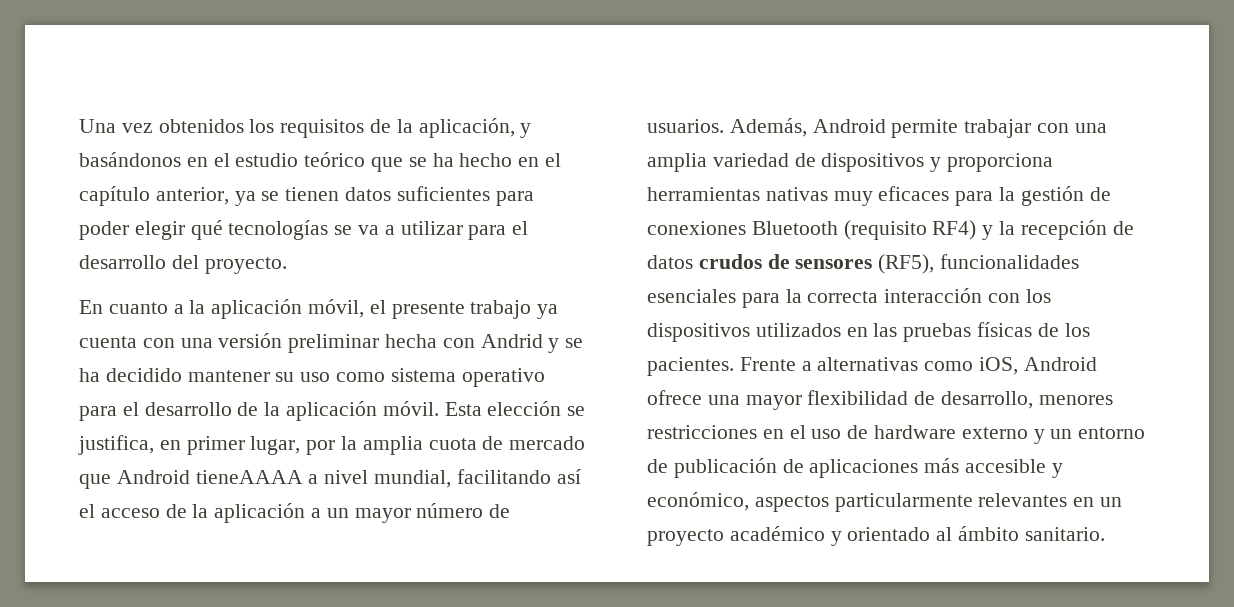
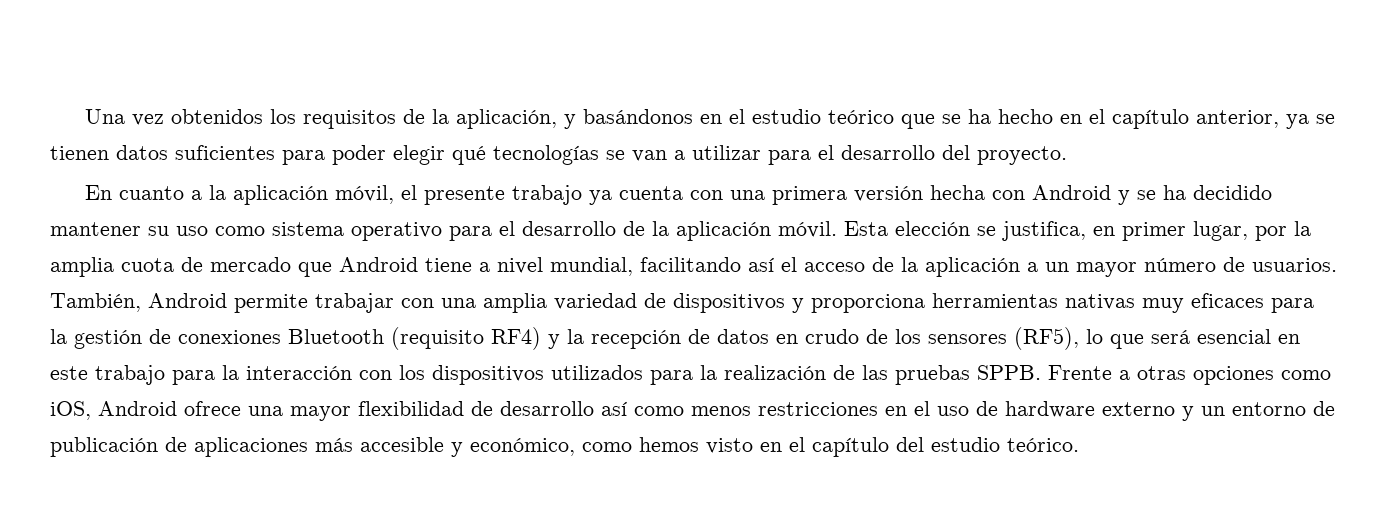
- Una vez obtenidos los requisitos de la aplicación, y basándonos en el estudio teórico que se ha hecho en el capítulo anterior, ya se tienen datos suficientes para poder elegir qué tecnologías se va a utilizar para el desarrollo del proyecto.
+ Una vez obtenidos los requisitos de la aplicación, y basándonos en el estudio teórico que se ha hecho en el capítulo anterior, ya se tienen datos suficientes para poder elegir qué tecnologías se van a utilizar para el desarrollo del proyecto.
- En cuanto a la aplicación móvil, el presente trabajo ya cuenta con una versión preliminar hecha con Andrid y se ha decidido mantener su uso como sistema operativo para el desarrollo de la aplicación móvil.
+ En cuanto a la aplicación móvil, el presente trabajo ya cuenta con una primera versión hecha con Android y se ha decidido mantener su uso como sistema operativo para el desarrollo de la aplicación móvil.
- Esta elección se justifica, en primer lugar, por la amplia cuota de mercado que Android tieneAAAA a nivel mundial, facilitando así el acceso de la aplicación a un mayor número de usuarios.
+ Esta elección se justifica, en primer lugar, por la amplia cuota de mercado que Android tiene a nivel mundial, facilitando así el acceso de la aplicación a un mayor número de usuarios.
- Además, Android permite trabajar con una amplia variedad de dispositivos y proporciona herramientas nativas muy eficaces para la gestión de conexiones Bluetooth (requisito RF4) y la recepción de datos crudos de sensores (RF5), funcionalidades esenciales para la correcta interacción con los dispositivos utilizados en las pruebas físicas de los pacientes. Frente a alternativas como iOS, Android ofrece una mayor flexibilidad de desarrollo, menores restricciones en el uso de hardware externo y un entorno de publicación de aplicaciones más accesible y económico, aspectos particularmente relevantes en un proyecto académico y orientado al ámbito sanitario.
+ También, Android permite trabajar con una amplia variedad de dispositivos y proporciona herramientas nativas muy eficaces para la gestión de conexiones Bluetooth (requisito RF4) y la recepción de datos en crudo de los sensores (RF5), lo que será esencial en este trabajo para la interacción con los dispositivos utilizados para la realización de las pruebas SPPB. Frente a otras opciones como iOS, Android ofrece una mayor flexibilidad de desarrollo así como menos restricciones en el uso de hardware externo y un entorno de publicación de aplicaciones más accesible y económico, como hemos visto en el capítulo del estudio teórico.

